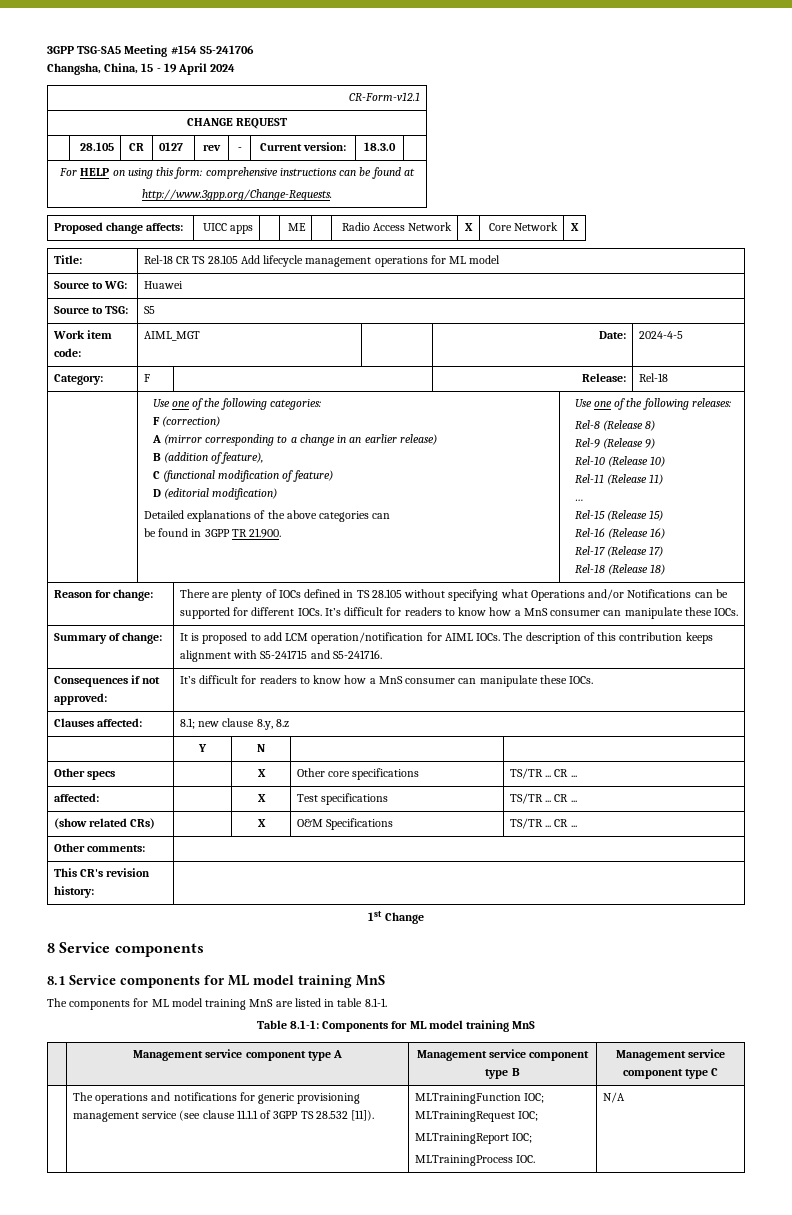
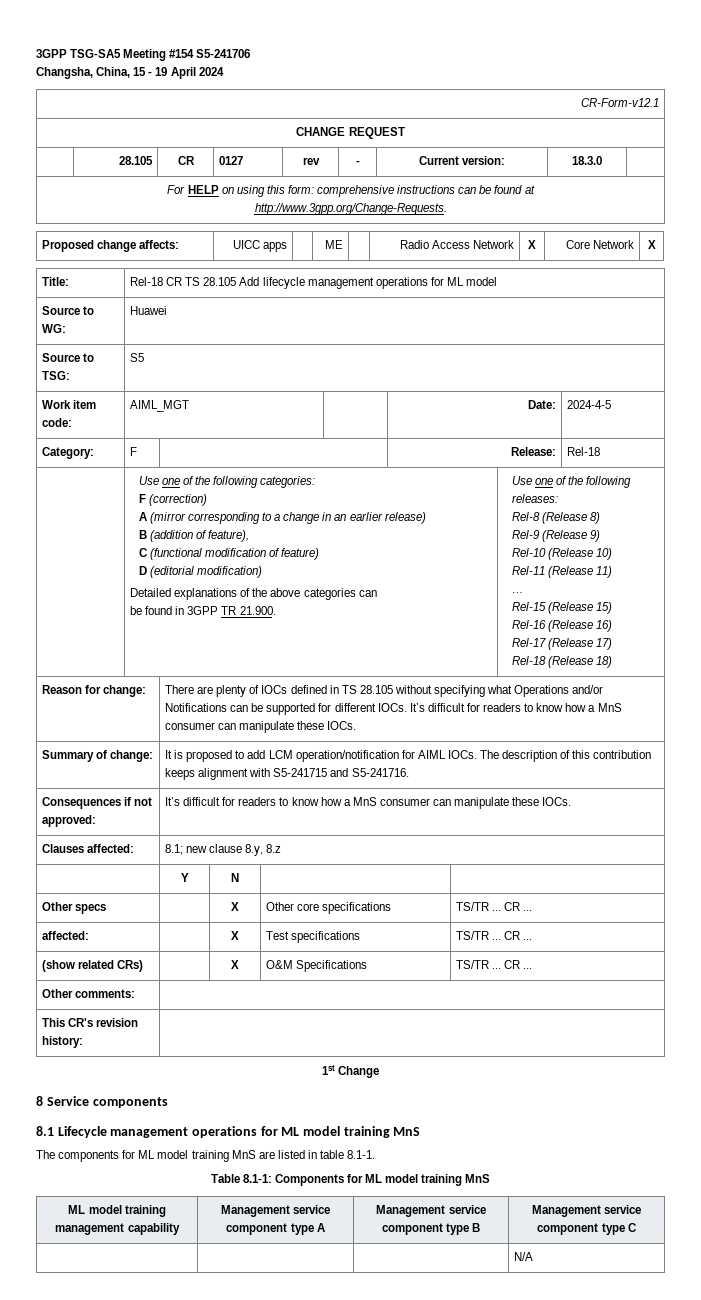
- 8.1 Service components for ML model training MnS
+ 8.1 Lifecycle management operations for ML model training MnS
- | Management service component type A | Management service component type B | Management service component type C
+ ML model training management capability | Management service component type A | Management service component type B | Management service component type C
- | The operations and notifications for generic provisioning management service (see clause 11.1.1 of 3GPP TS 28.532 [11]). | MLTrainingFunction IOC; MLTrainingRequest IOC;
- MLTrainingReport IOC;
- MLTrainingProcess IOC. | N/A
+ | | | N/A

